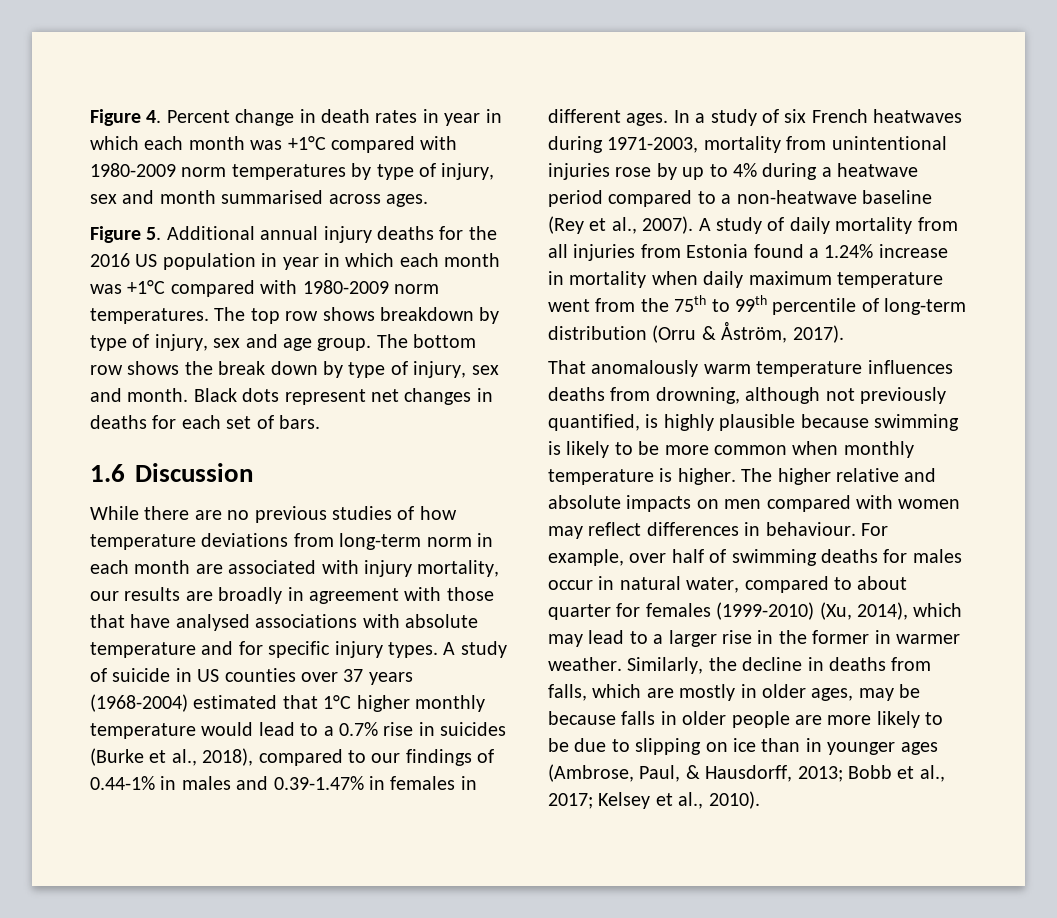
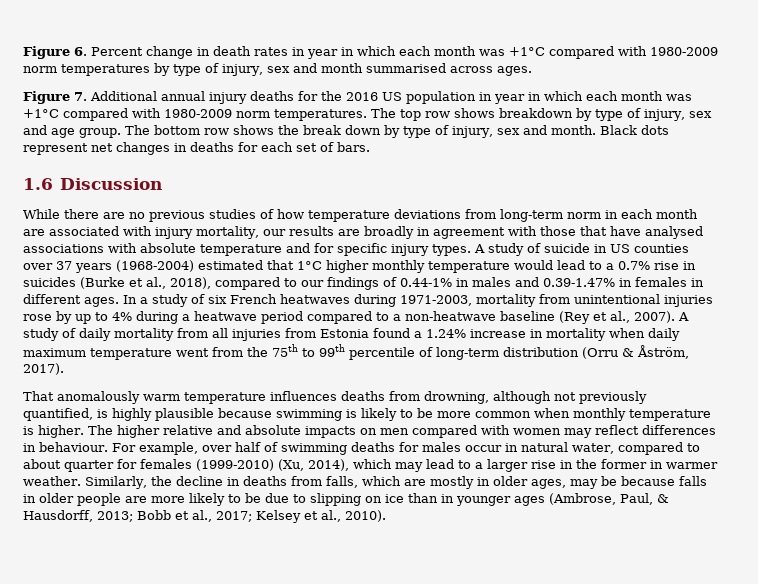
- Figure 4. Percent change in death rates in year in which each month was +1°C compared with 1980-2009 norm temperatures by type of injury, sex and month summarised across ages.
+ Figure 6. Percent change in death rates in year in which each month was +1°C compared with 1980-2009 norm temperatures by type of injury, sex and month summarised across ages.
- Figure 5. Additional annual injury deaths for the 2016 US population in year in which each month was +1°C compared with 1980-2009 norm temperatures.
+ Figure 7. Additional annual injury deaths for the 2016 US population in year in which each month was +1°C compared with 1980-2009 norm temperatures.

